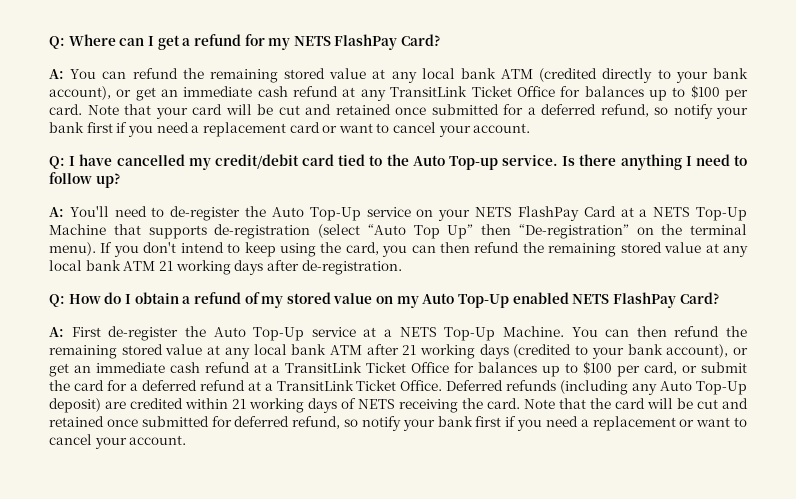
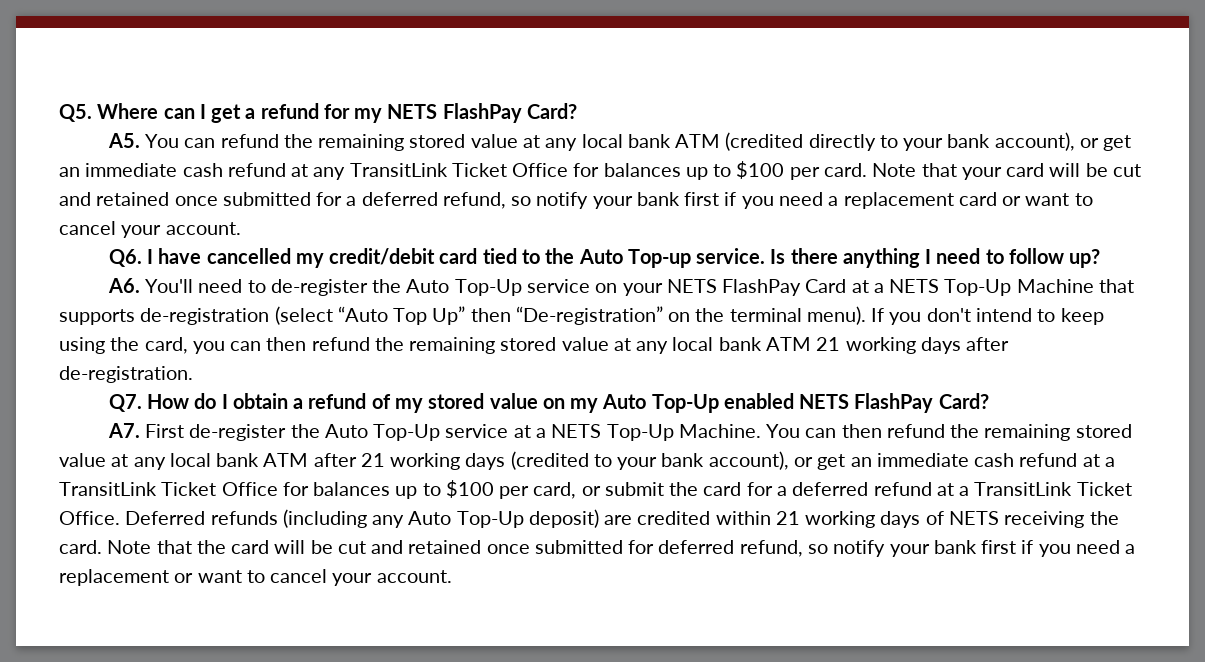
- Q: Where can I get a refund for my NETS FlashPay Card?
+ Q5. Where can I get a refund for my NETS FlashPay Card?
- A: You can refund the remaining stored value at any local bank ATM (credited directly to your bank account), or get an immediate cash refund at any TransitLink Ticket Office for balances up to $100 per card.
+ A5. You can refund the remaining stored value at any local bank ATM (credited directly to your bank account), or get an immediate cash refund at any TransitLink Ticket Office for balances up to $100 per card.
- Q: I have cancelled my credit/debit card tied to the Auto Top-up service.
+ Q6. I have cancelled my credit/debit card tied to the Auto Top-up service.
- A: You'll need to de-register the Auto Top-Up service on your NETS FlashPay Card at a NETS Top-Up Machine that supports de-registration (select “Auto Top Up” then “De-registration” on the terminal menu).
+ A6. You'll need to de-register the Auto Top-Up service on your NETS FlashPay Card at a NETS Top-Up Machine that supports de-registration (select “Auto Top Up” then “De-registration” on the terminal menu).
- Q: How do I obtain a refund of my stored value on my Auto Top-Up enabled NETS FlashPay Card?
+ Q7. How do I obtain a refund of my stored value on my Auto Top-Up enabled NETS FlashPay Card?
- A: First de-register the Auto Top-Up service at a NETS Top-Up Machine.
+ A7. First de-register the Auto Top-Up service at a NETS Top-Up Machine.

